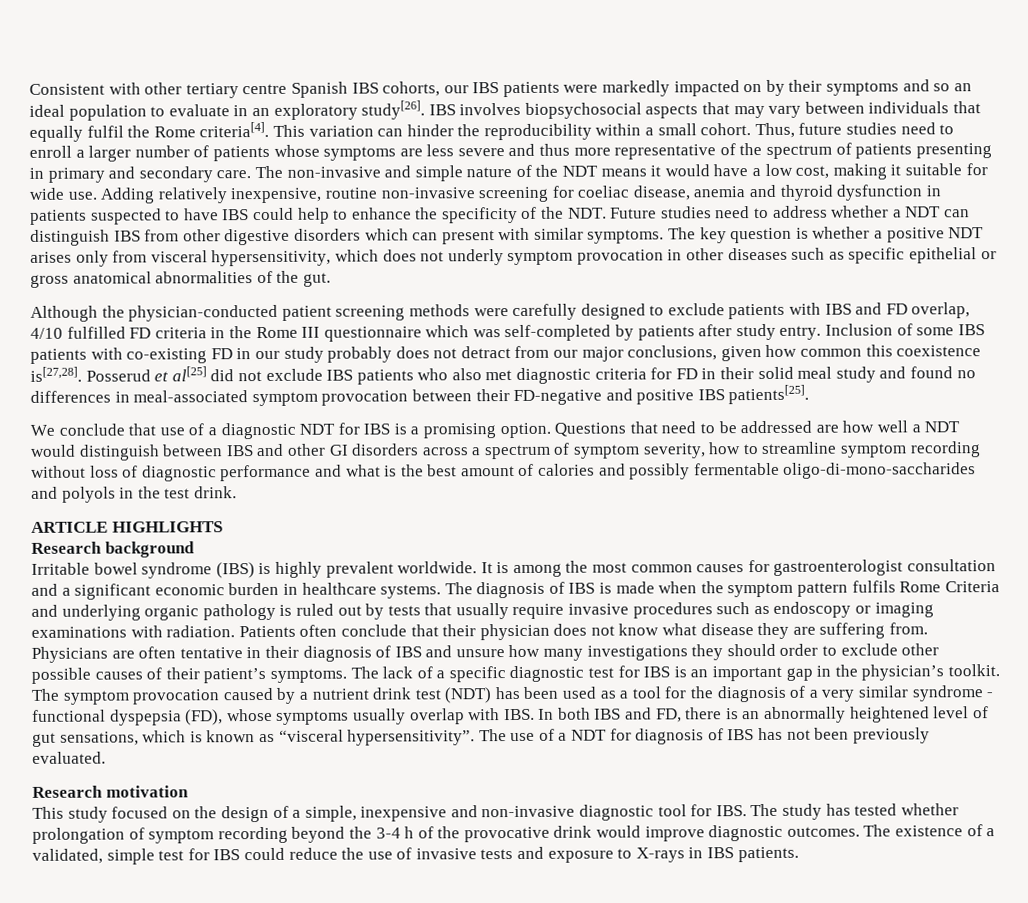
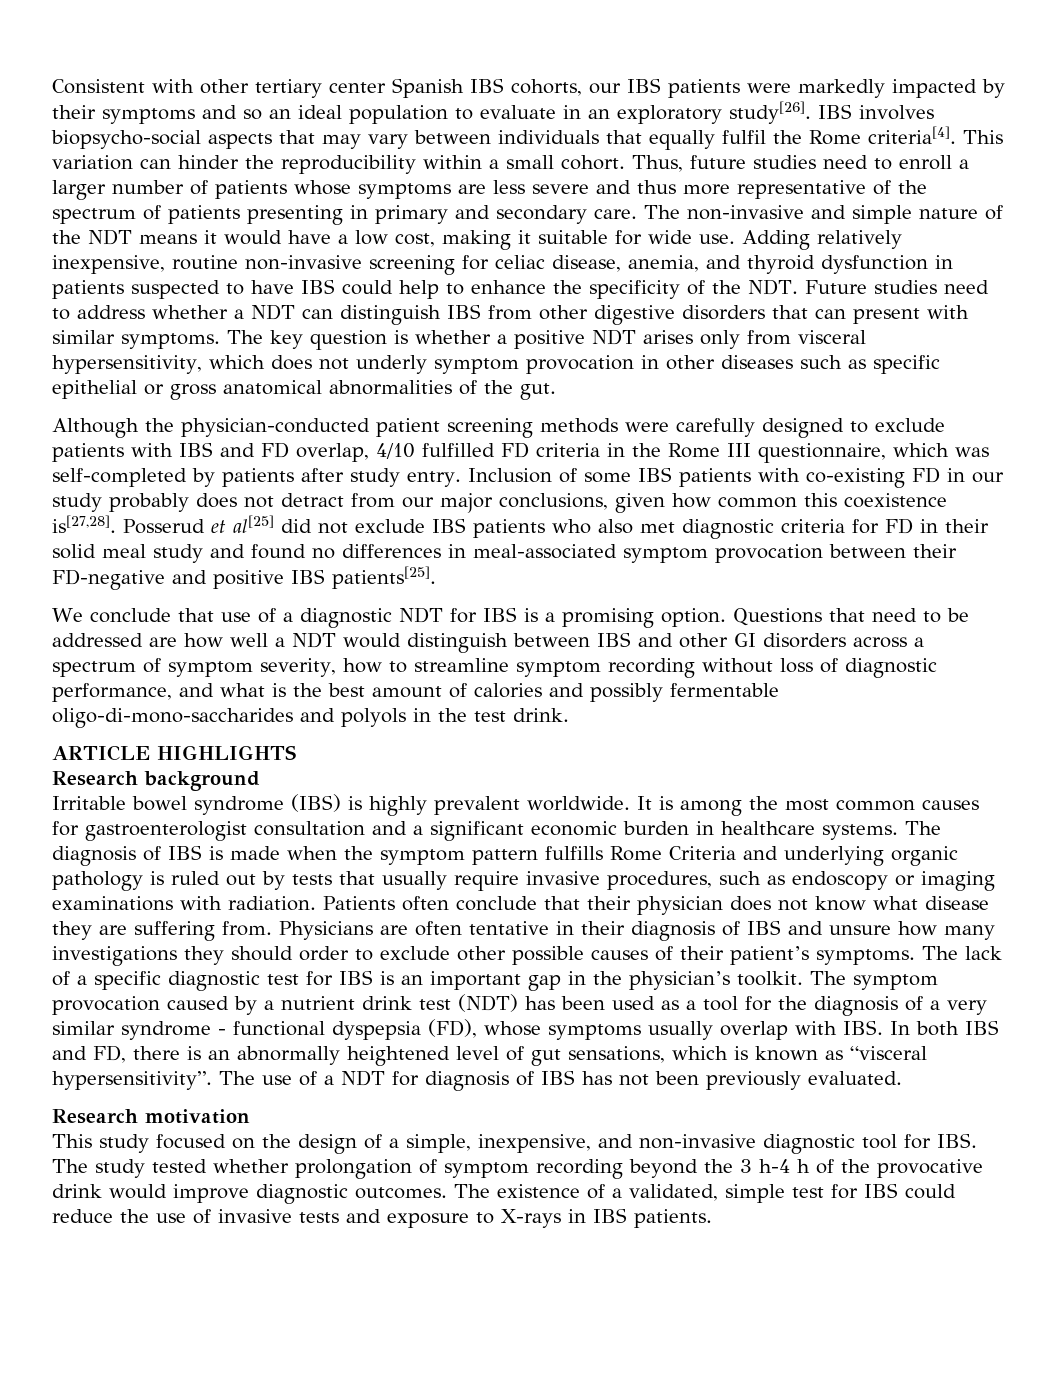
- Consistent with other tertiary centre Spanish IBS cohorts, our IBS patients were markedly impacted on by their symptoms and so an ideal population to evaluate in an exploratory study[26].
+ Consistent with other tertiary center Spanish IBS cohorts, our IBS patients were markedly impacted by their symptoms and so an ideal population to evaluate in an exploratory study[26].
- IBS involves biopsychosocial aspects that may vary between individuals that equally fulfil the Rome criteria[4].
+ IBS involves biopsycho-social aspects that may vary between individuals that equally fulfil the Rome criteria[4].
- Adding relatively inexpensive, routine non-invasive screening for coeliac disease, anemia and thyroid dysfunction in patients suspected to have IBS could help to enhance the specificity of the NDT. Future studies need to address whether a NDT can distinguish IBS from other digestive disorders which can present with similar symptoms.
+ Adding relatively inexpensive, routine non-invasive screening for celiac disease, anemia, and thyroid dysfunction in patients suspected to have IBS could help to enhance the specificity of the NDT. Future studies need to address whether a NDT can distinguish IBS from other digestive disorders that can present with similar symptoms.
- Although the physician-conducted patient screening methods were carefully designed to exclude patients with IBS and FD overlap, 4/10 fulfilled FD criteria in the Rome III questionnaire which was self-completed by patients after study entry.
+ Although the physician-conducted patient screening methods were carefully designed to exclude patients with IBS and FD overlap, 4/10 fulfilled FD criteria in the Rome III questionnaire, which was self-completed by patients after study entry.
- Questions that need to be addressed are how well a NDT would distinguish between IBS and other GI disorders across a spectrum of symptom severity, how to streamline symptom recording without loss of diagnostic performance and what is the best amount of calories and possibly fermentable oligo-di-mono-saccharides and polyols in the test drink.
+ Questions that need to be addressed are how well a NDT would distinguish between IBS and other GI disorders across a spectrum of symptom severity, how to streamline symptom recording without loss of diagnostic performance, and what is the best amount of calories and possibly fermentable oligo-di-mono-saccharides and polyols in the test drink.
- The diagnosis of IBS is made when the symptom pattern fulfils Rome Criteria and underlying organic pathology is ruled out by tests that usually require invasive procedures such as endoscopy or imaging examinations with radiation.
+ The diagnosis of IBS is made when the symptom pattern fulfills Rome Criteria and underlying organic pathology is ruled out by tests that usually require invasive procedures, such as endoscopy or imaging examinations with radiation.
- This study focused on the design of a simple, inexpensive and non-invasive diagnostic tool for IBS. The study has tested whether prolongation of symptom recording beyond the 3-4 h of the provocative drink would improve diagnostic outcomes.
+ This study focused on the design of a simple, inexpensive, and non-invasive diagnostic tool for IBS. The study tested whether prolongation of symptom recording beyond the 3 h-4 h of the provocative drink would improve diagnostic outcomes.

